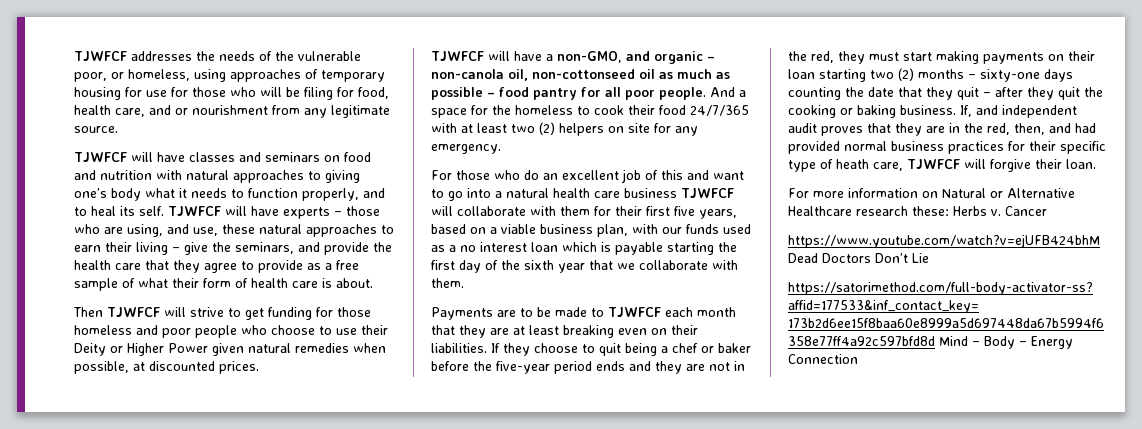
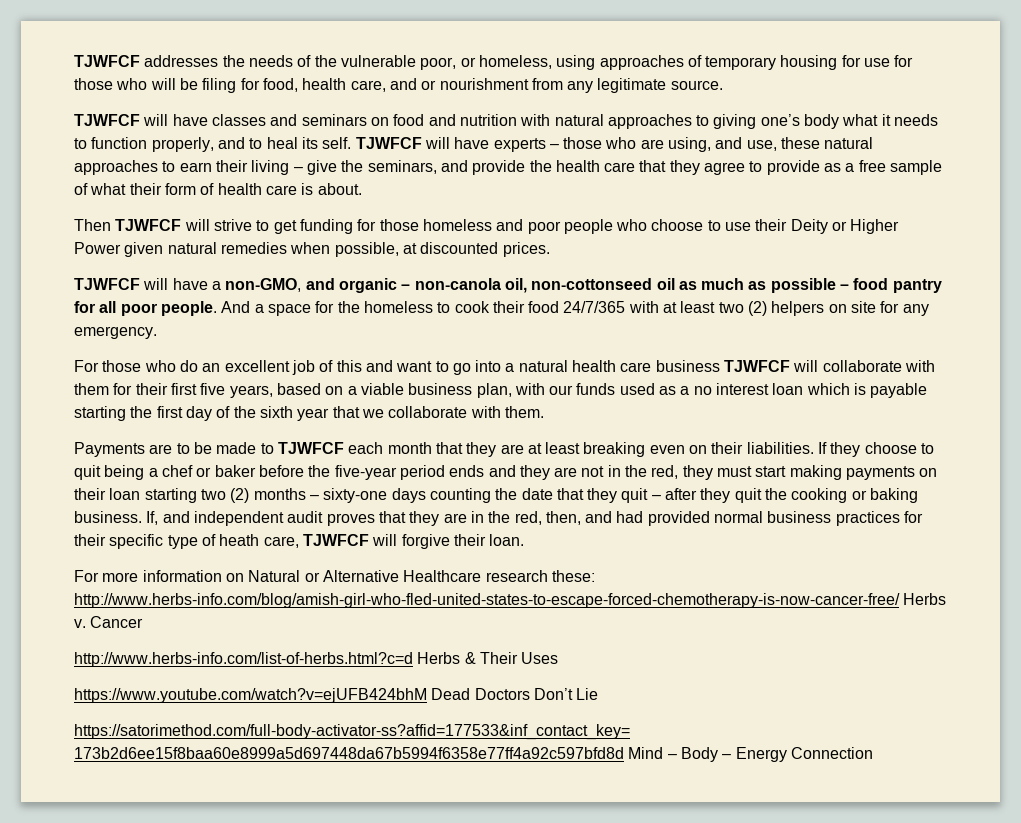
- For more information on Natural or Alternative Healthcare research these: Herbs v.
+ For more information on Natural or Alternative Healthcare research these: http://www.herbs-info.com/blog/amish-girl-who-fled-united-states-to-escape-forced-chemotherapy-is-now-cancer-free/ Herbs v.
+ http://www.herbs-info.com/list-of-herbs.html?c=d Herbs & Their Uses

